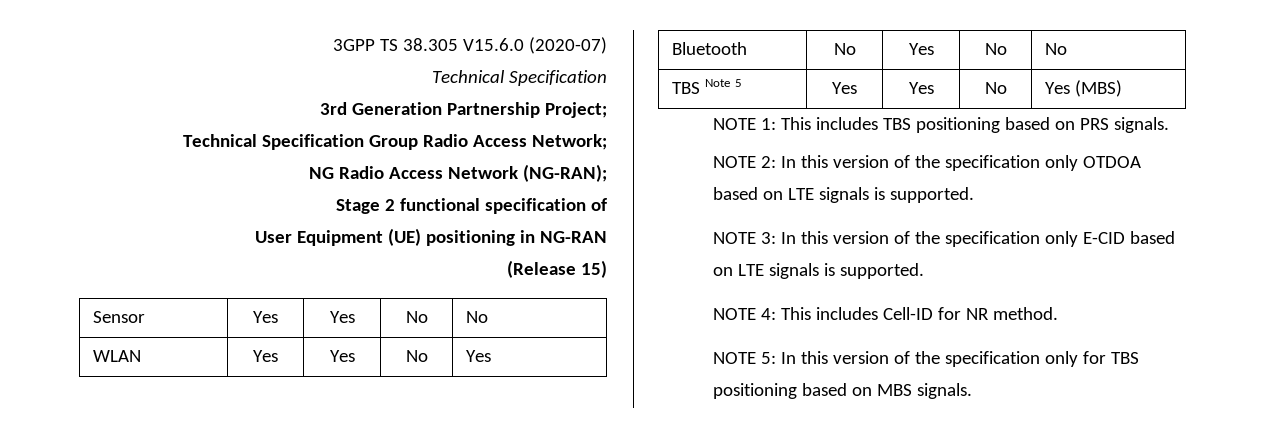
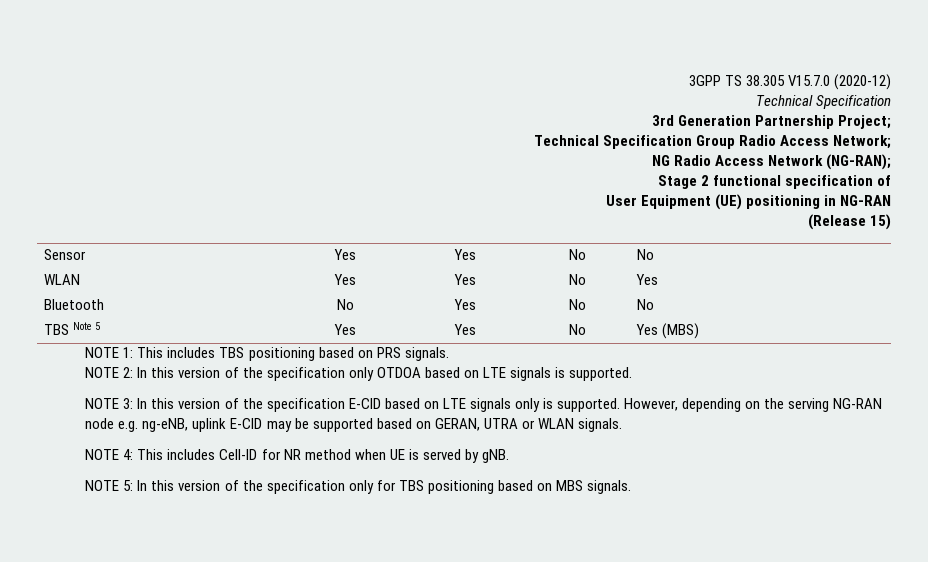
- 3GPP TS 38.305 V15.6.0 (2020-07)
+ 3GPP TS 38.305 V15.7.0 (2020-12)
- NOTE 3: In this version of the specification only E-CID based on LTE signals is supported.
+ NOTE 3: In this version of the specification E-CID based on LTE signals only is supported. However, depending on the serving NG-RAN node e.g. ng-eNB, uplink E-CID may be supported based on GERAN, UTRA or WLAN signals.
- NOTE 4: This includes Cell-ID for NR method.
+ NOTE 4: This includes Cell-ID for NR method when UE is served by gNB.

